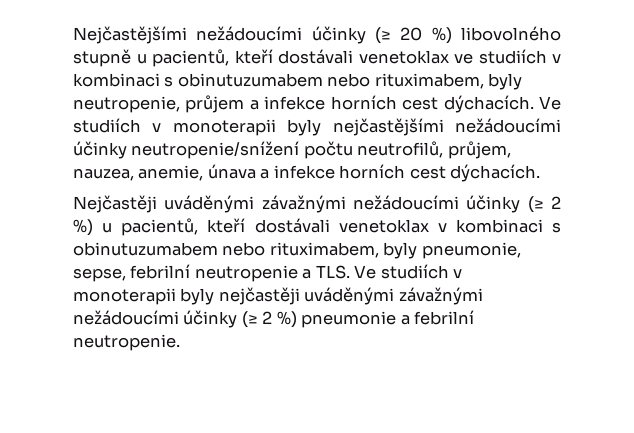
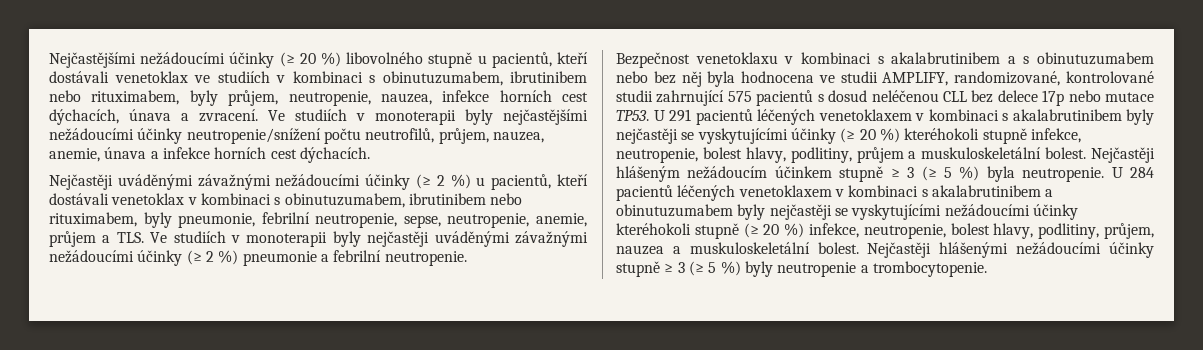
- Nejčastějšími nežádoucími účinky (≥ 20 %) libovolného stupně u pacientů, kteří dostávali venetoklax ve studiích v kombinaci s obinutuzumabem nebo rituximabem, byly neutropenie, průjem a infekce horních cest dýchacích.
+ Nejčastějšími nežádoucími účinky (≥ 20 %) libovolného stupně u pacientů, kteří dostávali venetoklax ve studiích v kombinaci s obinutuzumabem, ibrutinibem nebo rituximabem, byly průjem, neutropenie, nauzea, infekce horních cest dýchacích, únava a zvracení.
- Nejčastěji uváděnými závažnými nežádoucími účinky (≥ 2 %) u pacientů, kteří dostávali venetoklax v kombinaci s obinutuzumabem nebo rituximabem, byly pneumonie, sepse, febrilní neutropenie a TLS. Ve studiích v monoterapii byly nejčastěji uváděnými závažnými nežádoucími účinky (≥ 2 %) pneumonie a febrilní neutropenie.
+ Nejčastěji uváděnými závažnými nežádoucími účinky (≥ 2 %) u pacientů, kteří dostávali venetoklax v kombinaci s obinutuzumabem, ibrutinibem nebo rituximabem, byly pneumonie, febrilní neutropenie, sepse, neutropenie, anemie, průjem a TLS. Ve studiích v monoterapii byly nejčastěji uváděnými závažnými nežádoucími účinky (≥ 2 %) pneumonie a febrilní neutropenie.
+ Bezpečnost venetoklaxu v kombinaci s akalabrutinibem a s obinutuzumabem nebo bez něj byla hodnocena ve studii AMPLIFY, randomizované, kontrolované studii zahrnující 575 pacientů s dosud neléčenou CLL bez delece 17p nebo mutace TP53. U 291 pacientů léčených venetoklaxem v kombinaci s akalabrutinibem byly nejčastěji se vyskytujícími účinky (≥ 20 %) kteréhokoli stupně infekce, neutropenie, bolest hlavy, podlitiny, průjem a muskuloskeletální bolest. Nejčastěji hlášeným nežádoucím účinkem stupně ≥ 3 (≥ 5 %) byla neutropenie. U 284 pacientů léčených venetoklaxem v kombinaci s akalabrutinibem a obinutuzumabem byly nejčastěji se vyskytujícími nežádoucími účinky kteréhokoli stupně (≥ 20 %) infekce, neutropenie, bolest hlavy, podlitiny, průjem, nauzea a muskuloskeletální bolest. Nejčastěji hlášenými nežádoucími účinky stupně ≥ 3 (≥ 5 %) byly neutropenie a trombocytopenie.

